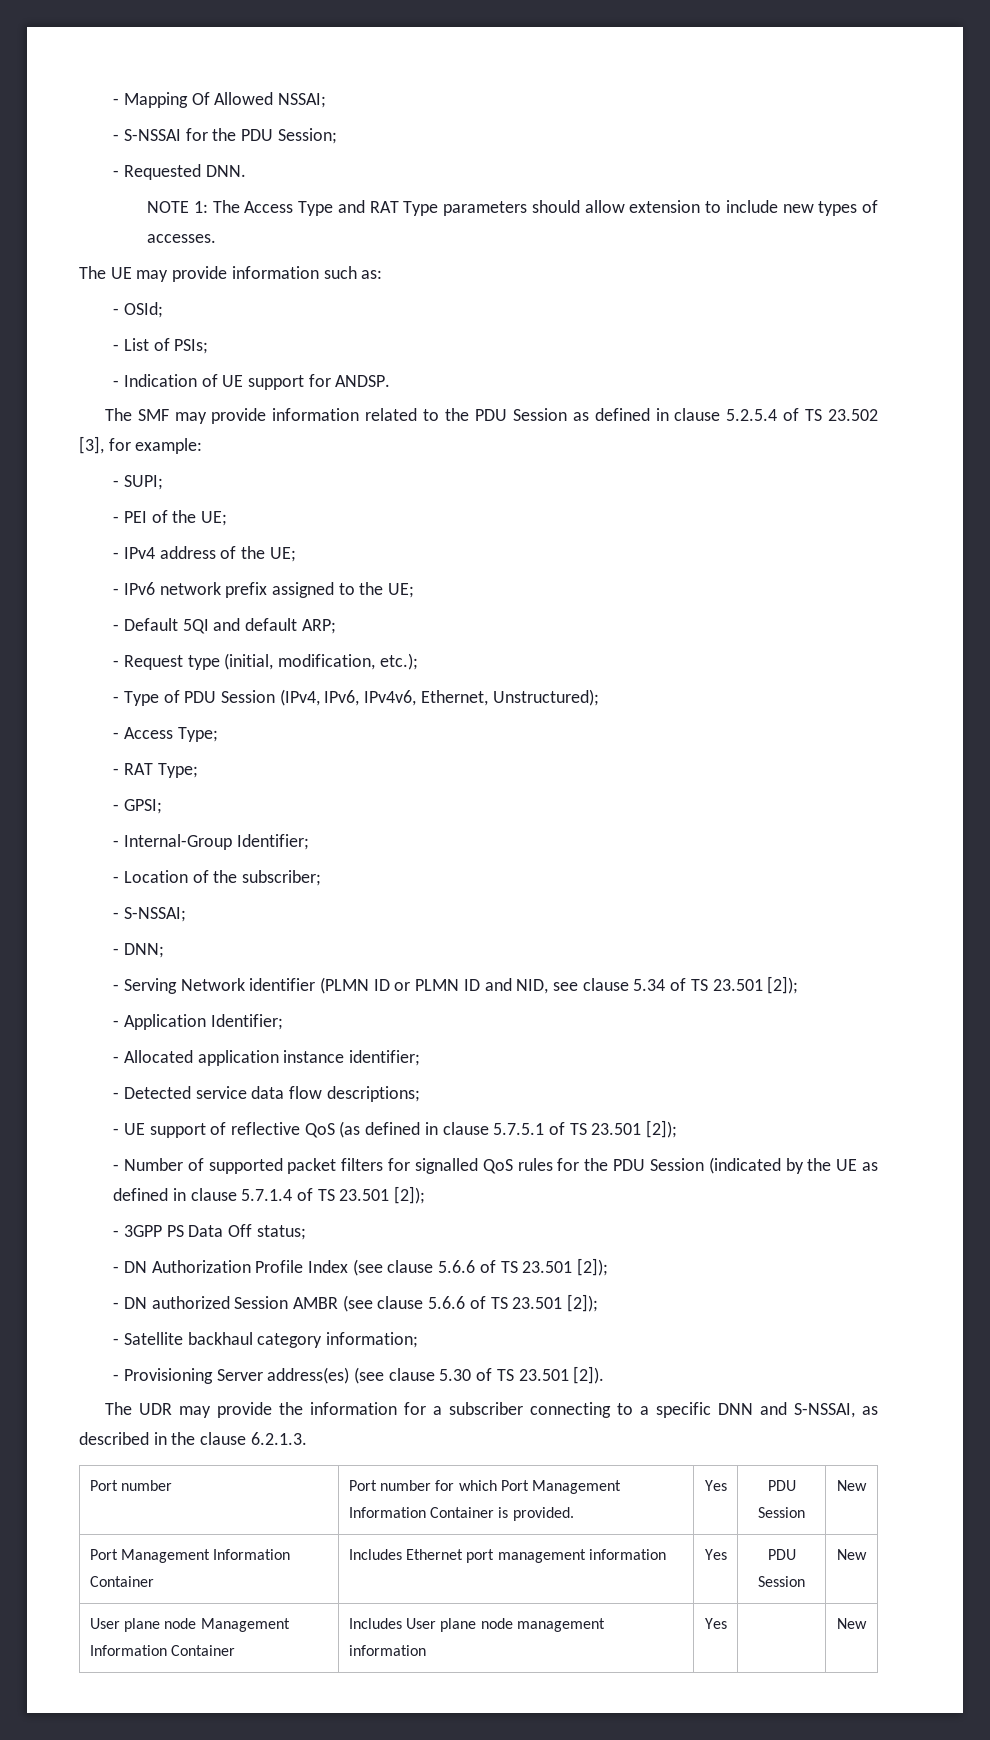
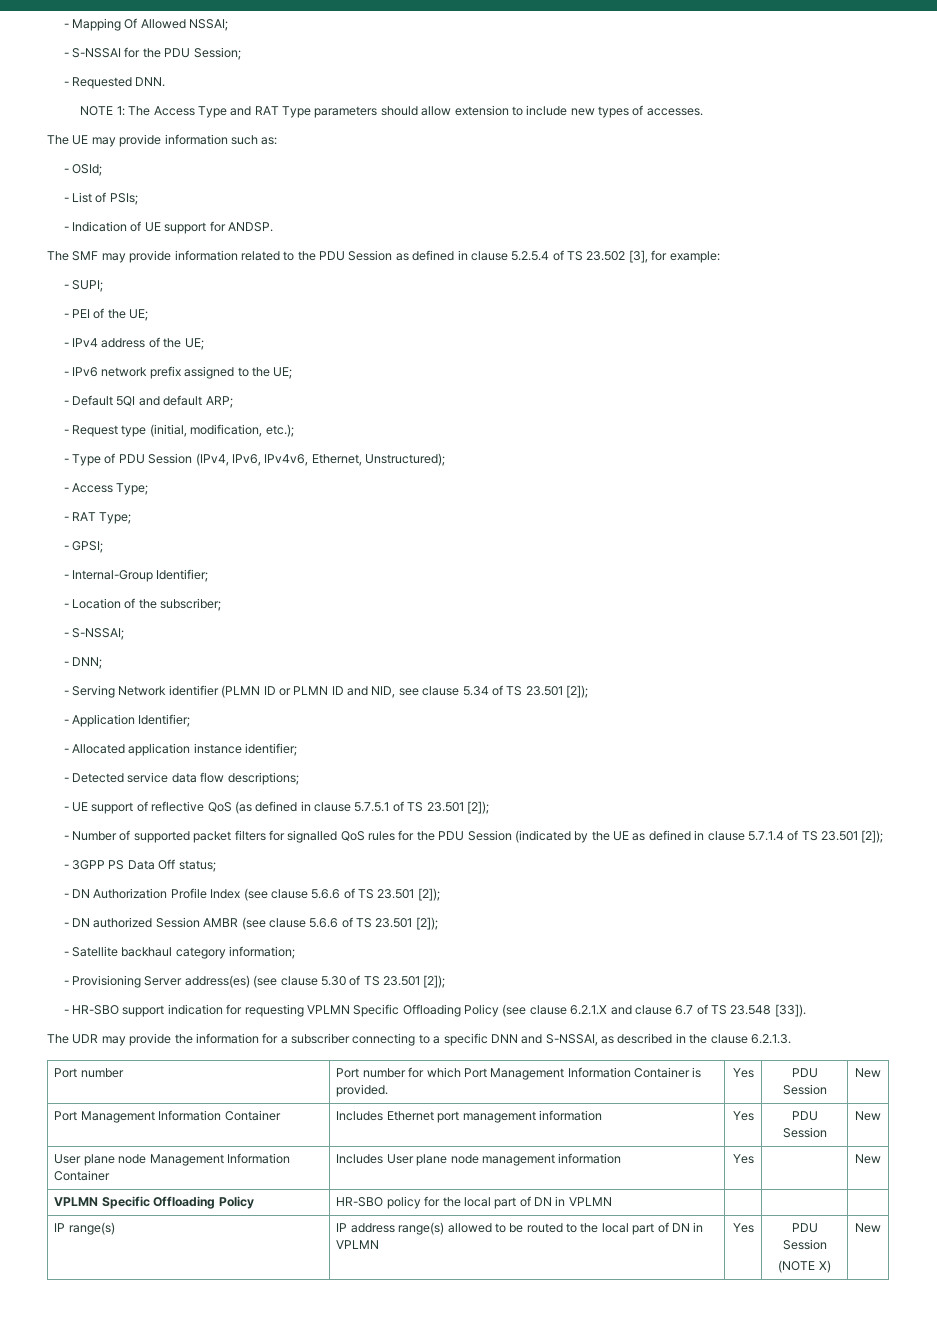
- - Provisioning Server address(es) (see clause 5.30 of TS 23.501 [2]).
+ - Provisioning Server address(es) (see clause 5.30 of TS 23.501 [2]);
+ - HR-SBO support indication for requesting VPLMN Specific Offloading Policy (see clause 6.2.1.X and clause 6.7 of TS 23.548 [33]).
+ VPLMN Specific Offloading Policy | HR-SBO policy for the local part of DN in VPLMN | | |
+ IP range(s) | IP address range(s) allowed to be routed to the local part of DN in VPLMN | Yes | PDU Session
+ (NOTE X) | New

